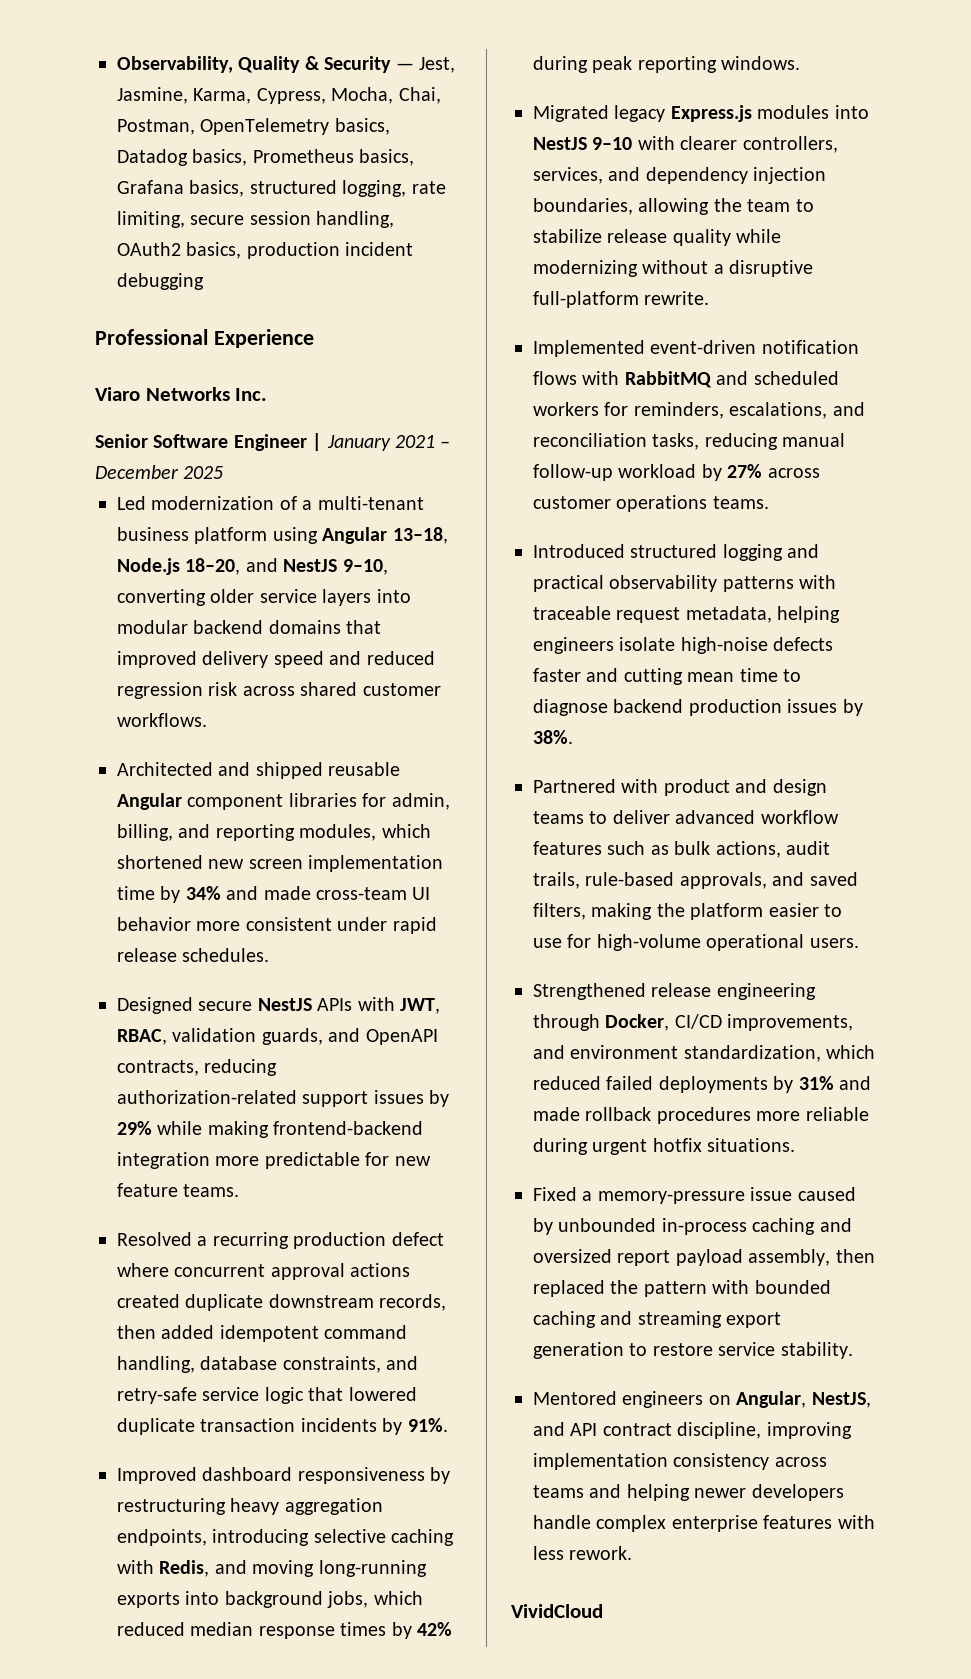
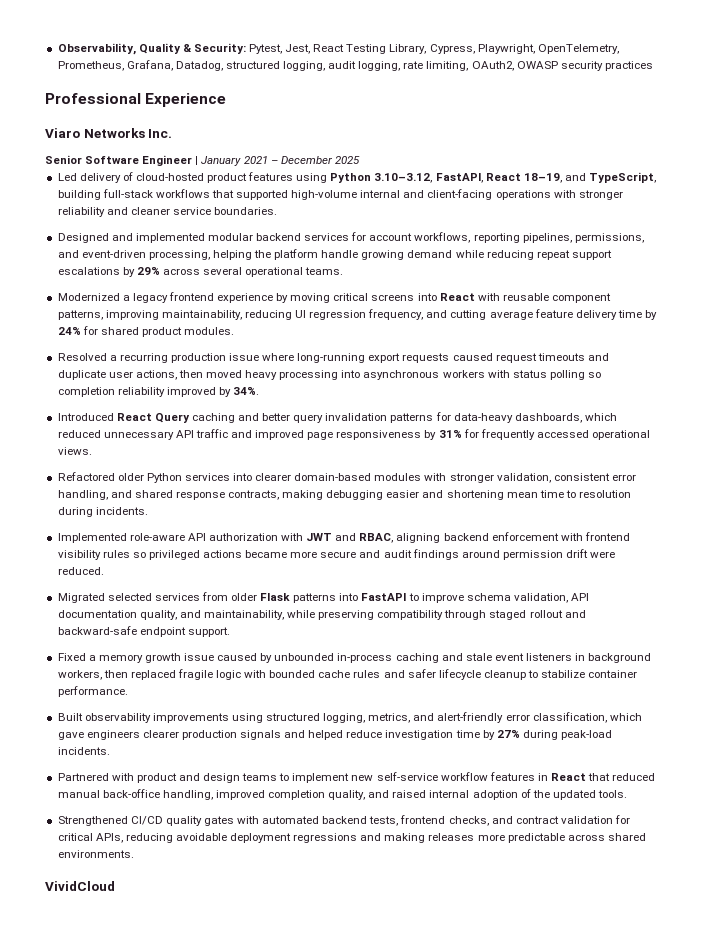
- Observability, Quality & Security — Jest, Jasmine, Karma, Cypress, Mocha, Chai, Postman, OpenTelemetry basics, Datadog basics, Prometheus basics, Grafana basics, structured logging, rate limiting, secure session handling, OAuth2 basics, production incident debugging
+ Observability, Quality & Security: Pytest, Jest, React Testing Library, Cypress, Playwright, OpenTelemetry, Prometheus, Grafana, Datadog, structured logging, audit logging, rate limiting, OAuth2, OWASP security practices
- Led modernization of a multi-tenant business platform using Angular 13–18, Node.js 18–20, and NestJS 9–10, converting older service layers into modular backend domains that improved delivery speed and reduced regression risk across shared customer workflows.
- Architected and shipped reusable Angular component libraries for admin, billing, and reporting modules, which shortened new screen implementation time by 34% and made cross-team UI behavior more consistent under rapid release schedules.
- Designed secure NestJS APIs with JWT, RBAC, validation guards, and OpenAPI contracts, reducing authorization-related support issues by 29% while making frontend-backend integration more predictable for new feature teams.
- Resolved a recurring production defect where concurrent approval actions created duplicate downstream records, then added idempotent command handling, database constraints, and retry-safe service logic that lowered duplicate transaction incidents by 91%.
- Improved dashboard responsiveness by restructuring heavy aggregation endpoints, introducing selective caching with Redis, and moving long-running exports into background jobs, which reduced median response times by 42% during peak reporting windows.
- Migrated legacy Express.js modules into NestJS 9–10 with clearer controllers, services, and dependency injection boundaries, allowing the team to stabilize release quality while modernizing without a disruptive full-platform rewrite.
- Implemented event-driven notification flows with RabbitMQ and scheduled workers for reminders, escalations, and reconciliation tasks, reducing manual follow-up workload by 27% across customer operations teams.
- Introduced structured logging and practical observability patterns with traceable request metadata, helping engineers isolate high-noise defects faster and cutting mean time to diagnose backend production issues by 38%.
+ Led delivery of cloud-hosted product features using Python 3.10–3.12, FastAPI, React 18–19, and TypeScript, building full-stack workflows that supported high-volume internal and client-facing operations with stronger reliability and cleaner service boundaries.
+ Designed and implemented modular backend services for account workflows, reporting pipelines, permissions, and event-driven processing, helping the platform handle growing demand while reducing repeat support escalations by 29% across several operational teams.
+ Modernized a legacy frontend experience by moving critical screens into React with reusable component patterns, improving maintainability, reducing UI regression frequency, and cutting average feature delivery time by 24% for shared product modules.
+ Resolved a recurring production issue where long-running export requests caused request timeouts and duplicate user actions, then moved heavy processing into asynchronous workers with status polling so completion reliability improved by 34%.
+ Introduced React Query caching and better query invalidation patterns for data-heavy dashboards, which reduced unnecessary API traffic and improved page responsiveness by 31% for frequently accessed operational views.
+ Refactored older Python services into clearer domain-based modules with stronger validation, consistent error handling, and shared response contracts, making debugging easier and shortening mean time to resolution during incidents.
+ Implemented role-aware API authorization with JWT and RBAC, aligning backend enforcement with frontend visibility rules so privileged actions became more secure and audit findings around permission drift were reduced.
+ Migrated selected services from older Flask patterns into FastAPI to improve schema validation, API documentation quality, and maintainability, while preserving compatibility through staged rollout and backward-safe endpoint support.
+ Fixed a memory growth issue caused by unbounded in-process caching and stale event listeners in background workers, then replaced fragile logic with bounded cache rules and safer lifecycle cleanup to stabilize container performance.
+ Built observability improvements using structured logging, metrics, and alert-friendly error classification, which gave engineers clearer production signals and helped reduce investigation time by 27% during peak-load incidents.
- Partnered with product and design teams to deliver advanced workflow features such as bulk actions, audit trails, rule-based approvals, and saved filters, making the platform easier to use for high-volume operational users.
- Strengthened release engineering through Docker, CI/CD improvements, and environment standardization, which reduced failed deployments by 31% and made rollback procedures more reliable during urgent hotfix situations.
- Fixed a memory-pressure issue caused by unbounded in-process caching and oversized report payload assembly, then replaced the pattern with bounded caching and streaming export generation to restore service stability.
- Mentored engineers on Angular, NestJS, and API contract discipline, improving implementation consistency across teams and helping newer developers handle complex enterprise features with less rework.
+ Partnered with product and design teams to implement new self-service workflow features in React that reduced manual back-office handling, improved completion quality, and raised internal adoption of the updated tools.
+ Strengthened CI/CD quality gates with automated backend tests, frontend checks, and contract validation for critical APIs, reducing avoidable deployment regressions and making releases more predictable across shared environments.

